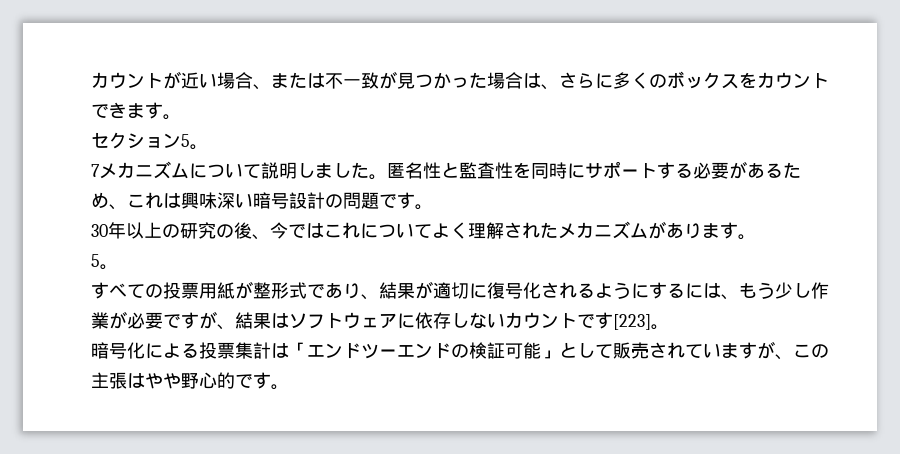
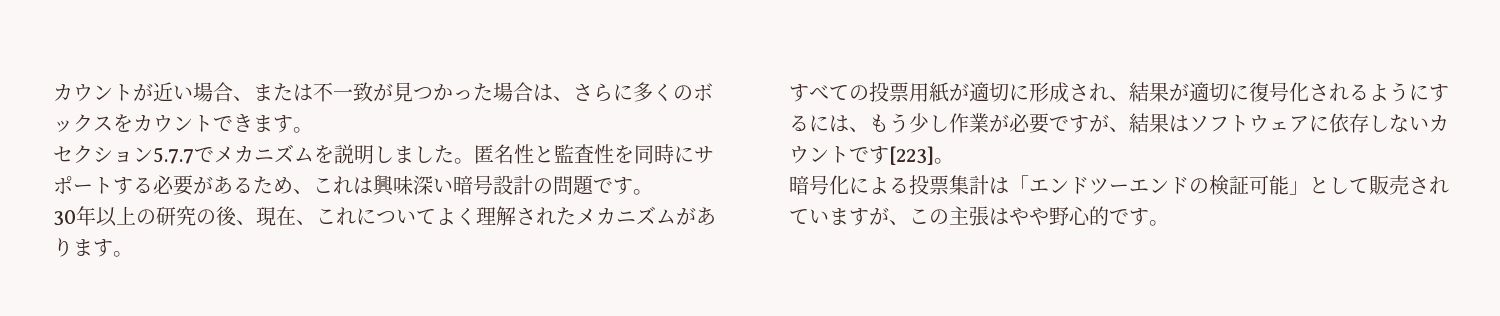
- セクション5。
- 7メカニズムについて説明しました。
+ セクション5.7.7でメカニズムを説明しました。
- 30年以上の研究の後、今ではこれについてよく理解されたメカニズムがあります。
- 5。
+ 30年以上の研究の後、現在、これについてよく理解されたメカニズムがあります。
- すべての投票用紙が整形式であり、結果が適切に復号化されるようにするには、もう少し作業が必要ですが、結果はソフトウェアに依存しないカウントです[223]。
+ すべての投票用紙が適切に形成され、結果が適切に復号化されるようにするには、もう少し作業が必要ですが、結果はソフトウェアに依存しないカウントです[223]。

